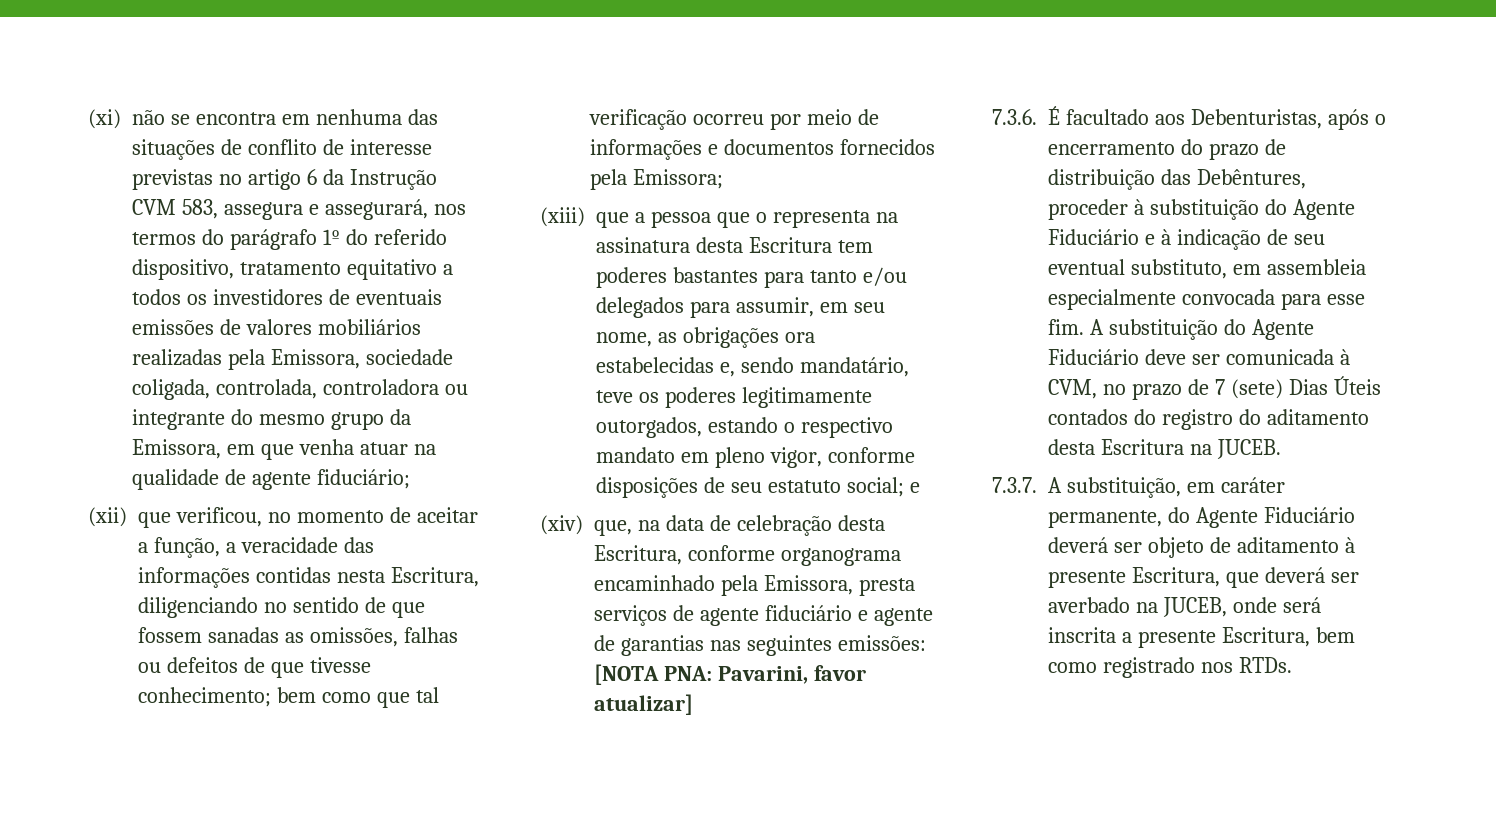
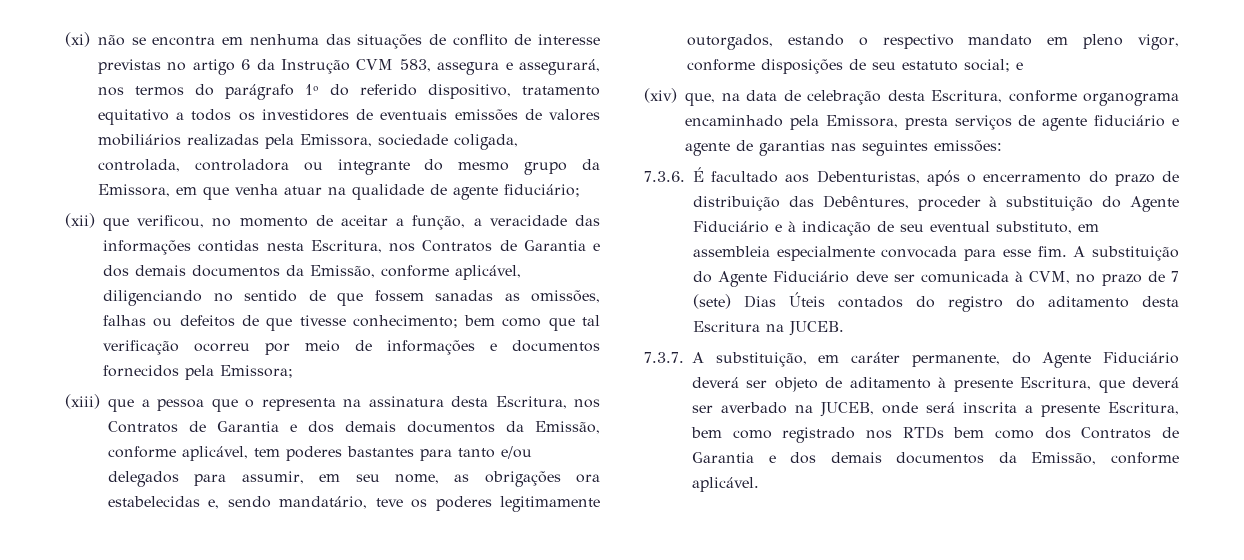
- (xii) que verificou, no momento de aceitar a função, a veracidade das informações contidas nesta Escritura, diligenciando no sentido de que fossem sanadas as omissões, falhas ou defeitos de que tivesse conhecimento; bem como que tal verificação ocorreu por meio de informações e documentos fornecidos pela Emissora;
+ (xii) que verificou, no momento de aceitar a função, a veracidade das informações contidas nesta Escritura, nos Contratos de Garantia e dos demais documentos da Emissão, conforme aplicável, diligenciando no sentido de que fossem sanadas as omissões, falhas ou defeitos de que tivesse conhecimento; bem como que tal verificação ocorreu por meio de informações e documentos fornecidos pela Emissora;
- (xiii) que a pessoa que o representa na assinatura desta Escritura tem poderes bastantes para tanto e/ou delegados para assumir, em seu nome, as obrigações ora estabelecidas e, sendo mandatário, teve os poderes legitimamente outorgados, estando o respectivo mandato em pleno vigor, conforme disposições de seu estatuto social; e
+ (xiii) que a pessoa que o representa na assinatura desta Escritura, nos Contratos de Garantia e dos demais documentos da Emissão, conforme aplicável, tem poderes bastantes para tanto e/ou delegados para assumir, em seu nome, as obrigações ora estabelecidas e, sendo mandatário, teve os poderes legitimamente outorgados, estando o respectivo mandato em pleno vigor, conforme disposições de seu estatuto social; e
- (xiv) que, na data de celebração desta Escritura, conforme organograma encaminhado pela Emissora, presta serviços de agente fiduciário e agente de garantias nas seguintes emissões: [NOTA PNA: Pavarini, favor atualizar]
+ (xiv) que, na data de celebração desta Escritura, conforme organograma encaminhado pela Emissora, presta serviços de agente fiduciário e agente de garantias nas seguintes emissões:
- 7.3.7. A substituição, em caráter permanente, do Agente Fiduciário deverá ser objeto de aditamento à presente Escritura, que deverá ser averbado na JUCEB, onde será inscrita a presente Escritura, bem como registrado nos RTDs.
+ 7.3.7. A substituição, em caráter permanente, do Agente Fiduciário deverá ser objeto de aditamento à presente Escritura, que deverá ser averbado na JUCEB, onde será inscrita a presente Escritura, bem como registrado nos RTDs bem como dos Contratos de Garantia e dos demais documentos da Emissão, conforme aplicável.

